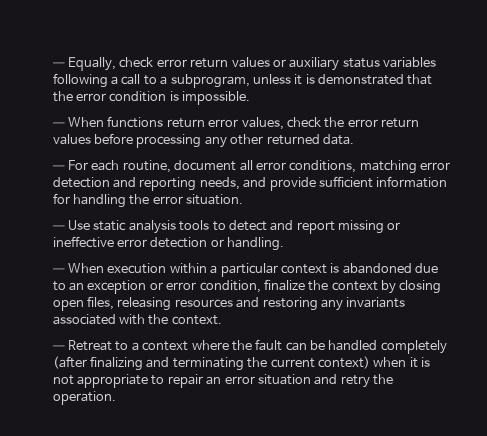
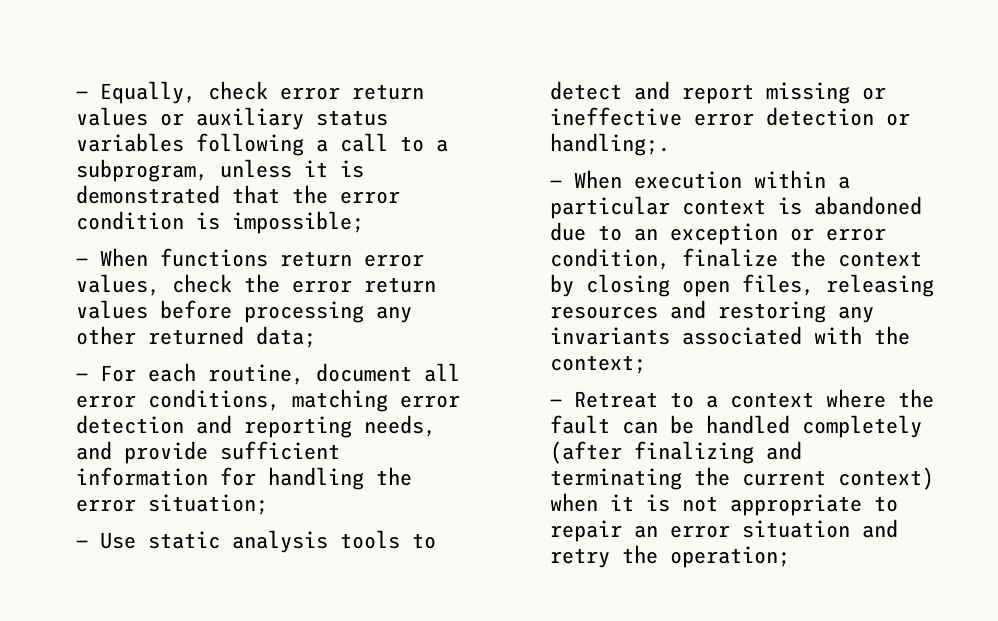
- — Equally, check error return values or auxiliary status variables following a call to a subprogram, unless it is demonstrated that the error condition is impossible.
+ — Equally, check error return values or auxiliary status variables following a call to a subprogram, unless it is demonstrated that the error condition is impossible;
- — When functions return error values, check the error return values before processing any other returned data.
+ — When functions return error values, check the error return values before processing any other returned data;
- — For each routine, document all error conditions, matching error detection and reporting needs, and provide sufficient information for handling the error situation.
+ — For each routine, document all error conditions, matching error detection and reporting needs, and provide sufficient information for handling the error situation;
- — Use static analysis tools to detect and report missing or ineffective error detection or handling.
+ — Use static analysis tools to detect and report missing or ineffective error detection or handling;.
- — When execution within a particular context is abandoned due to an exception or error condition, finalize the context by closing open files, releasing resources and restoring any invariants associated with the context.
+ — When execution within a particular context is abandoned due to an exception or error condition, finalize the context by closing open files, releasing resources and restoring any invariants associated with the context;
- — Retreat to a context where the fault can be handled completely (after finalizing and terminating the current context) when it is not appropriate to repair an error situation and retry the operation.
+ — Retreat to a context where the fault can be handled completely (after finalizing and terminating the current context) when it is not appropriate to repair an error situation and retry the operation;

